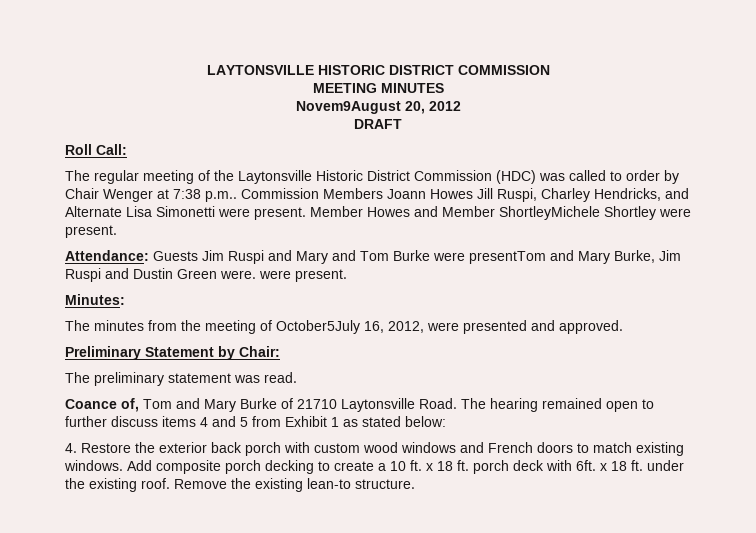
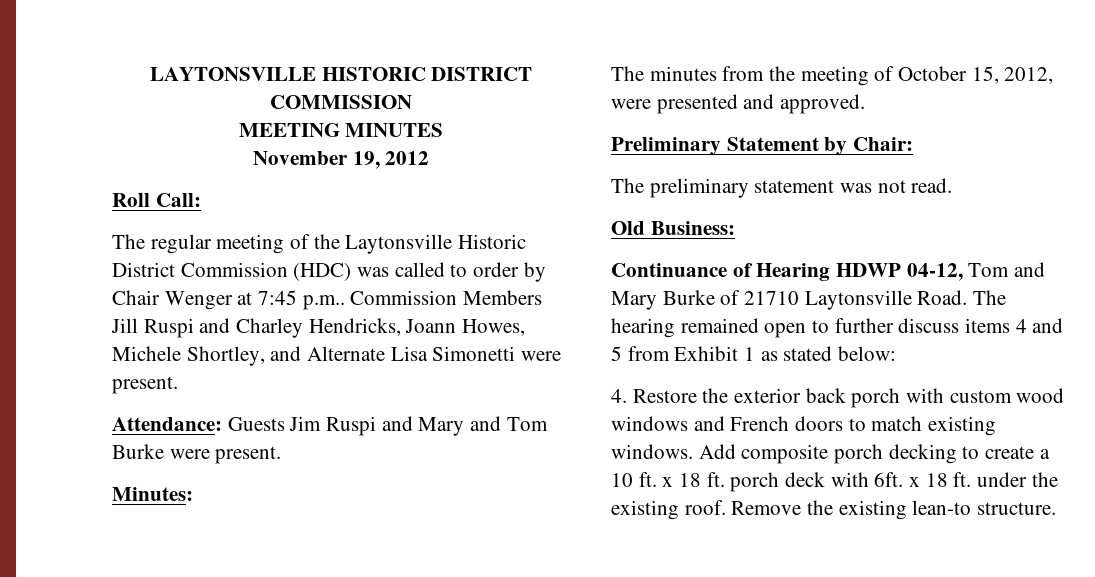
- Novem9August 20, 2012
+ November 19, 2012
- DRAFT
- The regular meeting of the Laytonsville Historic District Commission (HDC) was called to order by Chair Wenger at 7:38 p.m..
+ The regular meeting of the Laytonsville Historic District Commission (HDC) was called to order by Chair Wenger at 7:45 p.m..
- Commission Members Joann Howes Jill Ruspi, Charley Hendricks, and Alternate Lisa Simonetti were present. Member Howes and Member ShortleyMichele Shortley were present.
+ Commission Members Jill Ruspi and Charley Hendricks, Joann Howes, Michele Shortley, and Alternate Lisa Simonetti were present.
- Attendance: Guests Jim Ruspi and Mary and Tom Burke were presentTom and Mary Burke, Jim Ruspi and Dustin Green were. were present.
+ Attendance: Guests Jim Ruspi and Mary and Tom Burke were present.
- The minutes from the meeting of October5July 16, 2012, were presented and approved.
+ The minutes from the meeting of October 15, 2012, were presented and approved.
- The preliminary statement was read.
+ The preliminary statement was not read.
- Coance of, Tom and Mary Burke of 21710 Laytonsville Road.
+ Old Business:
+ Continuance of Hearing HDWP 04-12, Tom and Mary Burke of 21710 Laytonsville Road.

